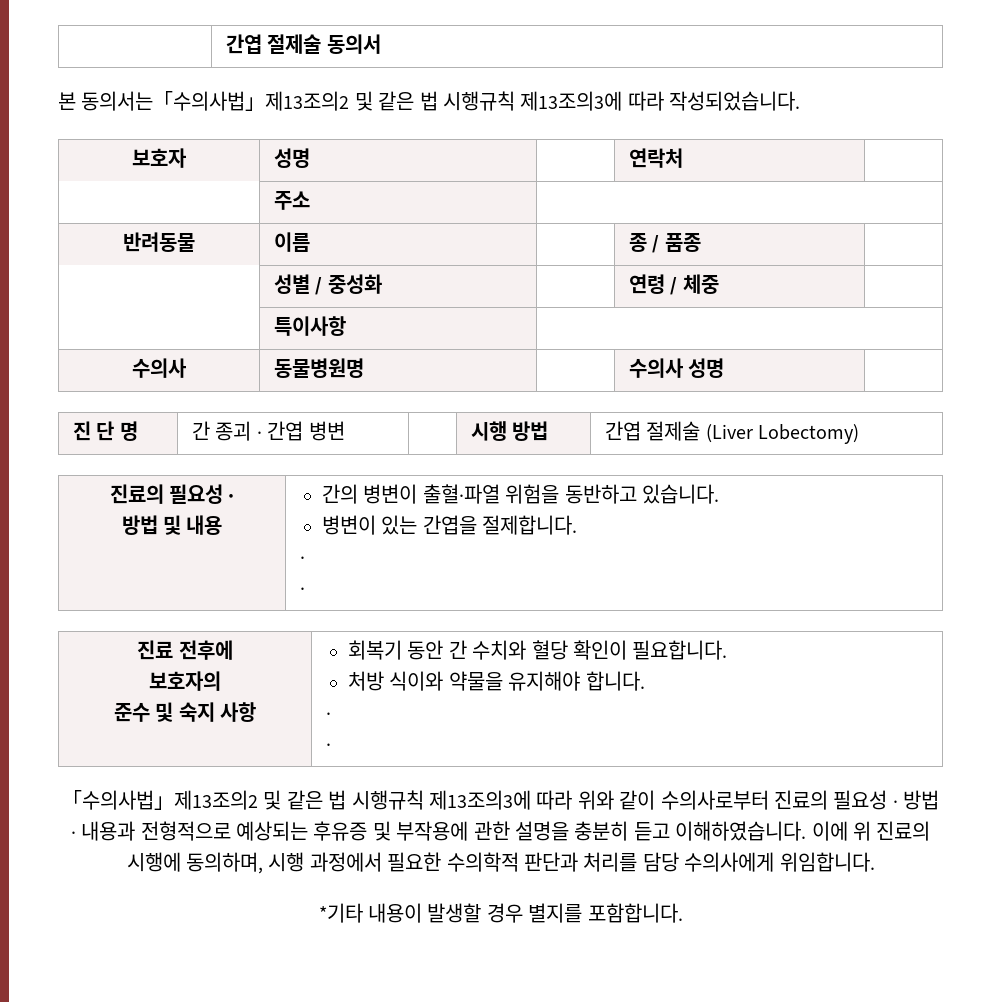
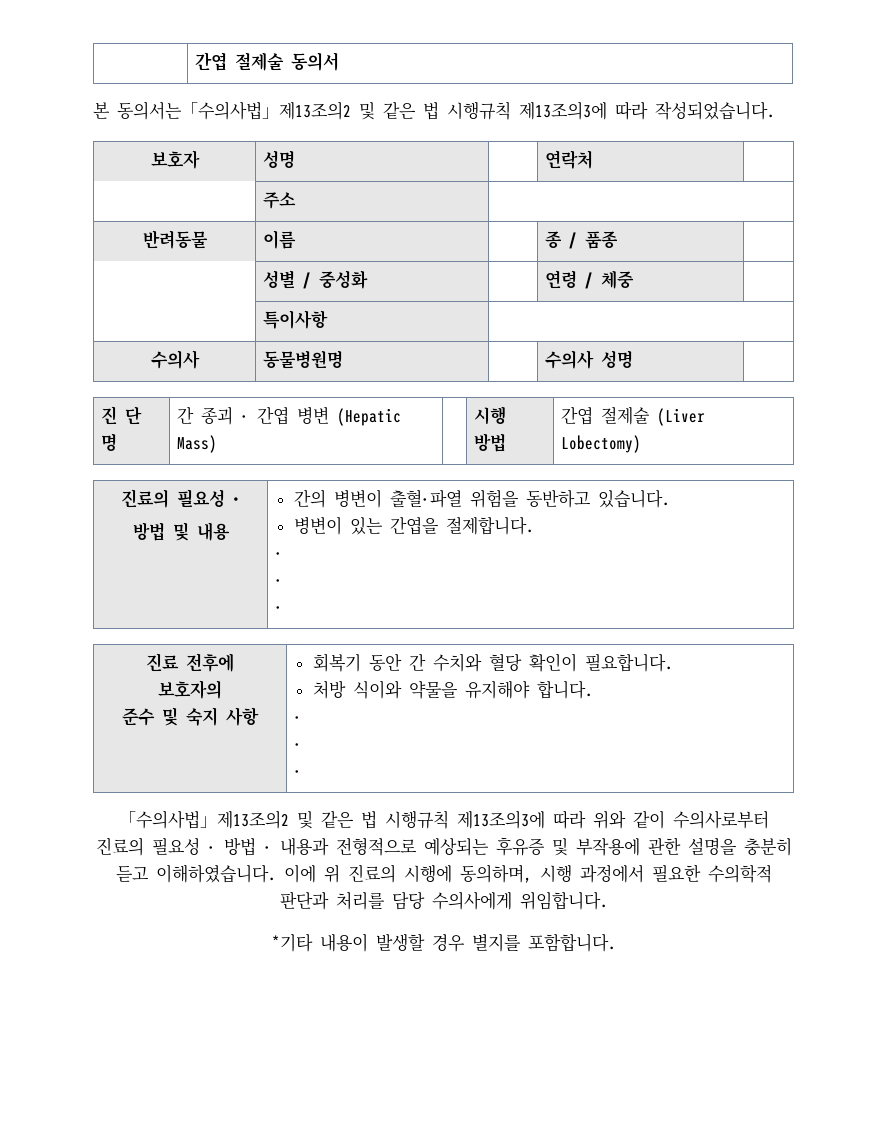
- 진 단 명 | 간 종괴 · 간엽 병변 | | 시행 방법 | 간엽 절제술 (Liver Lobectomy)
+ 진 단 명 | 간 종괴 · 간엽 병변 (Hepatic Mass) | | 시행 방법 | 간엽 절제술 (Liver Lobectomy)
  진료의 필요성 ·
  방법 및 내용 | 간의 병변이 출혈·파열 위험을 동반하고 있습니다.
  병변이 있는 간엽을 절제합니다.
+ ·
  진료 전후에
  보호자의
  준수 및 숙지 사항 | 회복기 동안 간 수치와 혈당 확인이 필요합니다.
  처방 식이와 약물을 유지해야 합니다.
+ ·

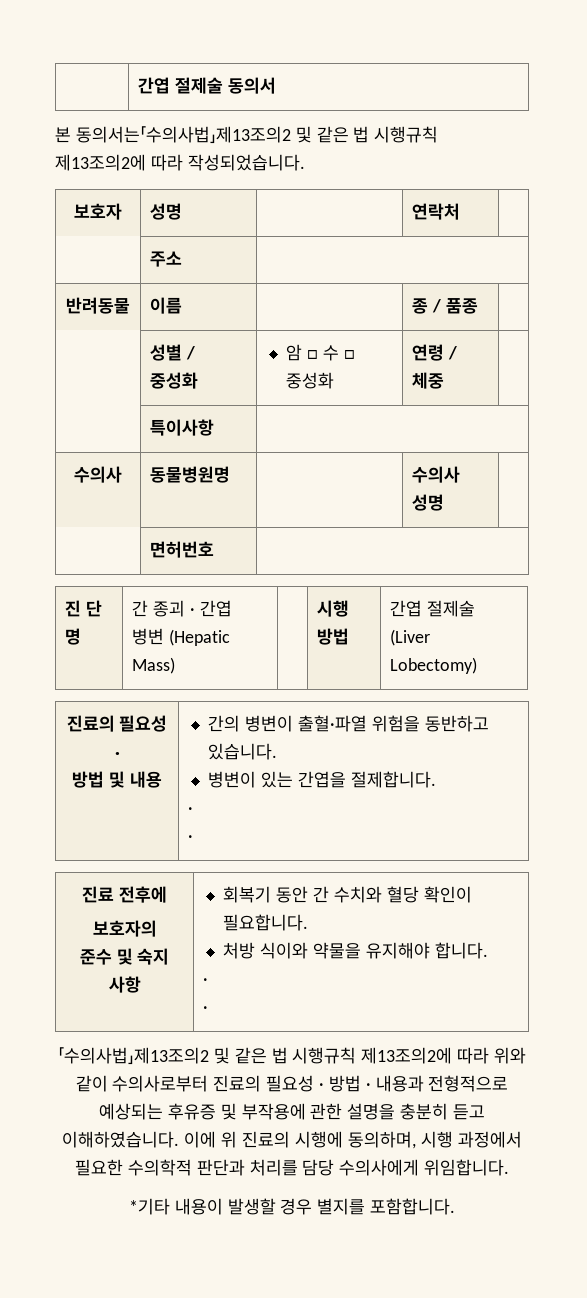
- 본 동의서는「수의사법」제13조의2 및 같은 법 시행규칙 제13조의3에 따라 작성되었습니다.
+ 본 동의서는「수의사법」제13조의2 및 같은 법 시행규칙 제13조의2에 따라 작성되었습니다.
- | 성별 / 중성화 | | 연령 / 체중 |
+ | 성별 / 중성화 | 암 □ 수 □ 중성화 | 연령 / 체중 |
+ | 면허번호 |
  진 단 명 | 간 종괴 · 간엽 병변 (Hepatic Mass) | | 시행 방법 | 간엽 절제술 (Liver Lobectomy)
  진료의 필요성 ·
  방법 및 내용 | 간의 병변이 출혈·파열 위험을 동반하고 있습니다.
  병변이 있는 간엽을 절제합니다.
- ·
  진료 전후에
  보호자의
  준수 및 숙지 사항 | 회복기 동안 간 수치와 혈당 확인이 필요합니다.
  처방 식이와 약물을 유지해야 합니다.
  ·
  ·
- ·
- 「수의사법」제13조의2 및 같은 법 시행규칙 제13조의3에 따라 위와 같이 수의사로부터 진료의 필요성 · 방법 · 내용과 전형적으로 예상되는 후유증 및 부작용에 관한 설명을 충분히 듣고 이해하였습니다.
+ 「수의사법」제13조의2 및 같은 법 시행규칙 제13조의2에 따라 위와 같이 수의사로부터 진료의 필요성 · 방법 · 내용과 전형적으로 예상되는 후유증 및 부작용에 관한 설명을 충분히 듣고 이해하였습니다.

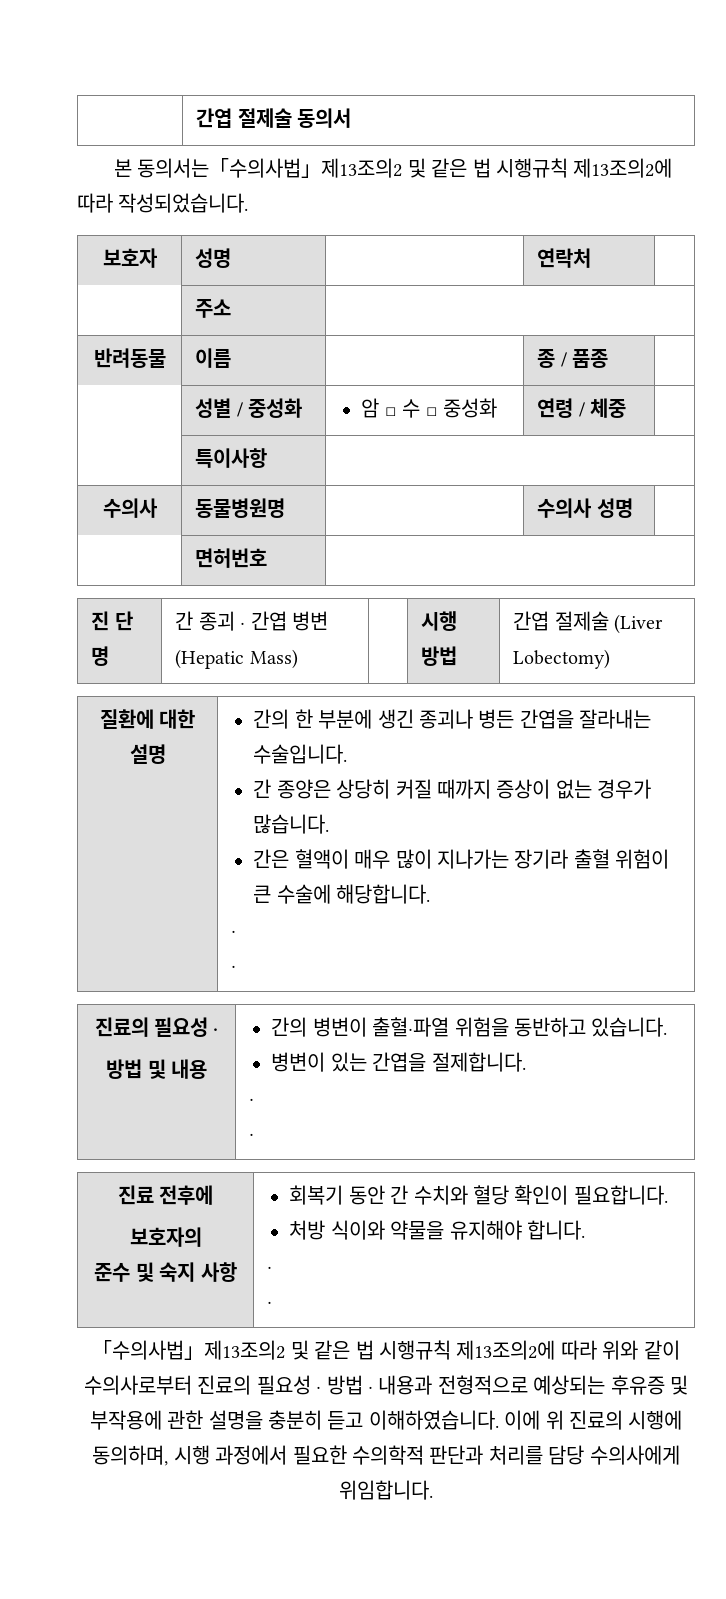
+ 질환에 대한 설명 | 간의 한 부분에 생긴 종괴나 병든 간엽을 잘라내는 수술입니다.
+ 간 종양은 상당히 커질 때까지 증상이 없는 경우가 많습니다.
+ 간은 혈액이 매우 많이 지나가는 장기라 출혈 위험이 큰 수술에 해당합니다.
+ ·
+ ·
- *기타 내용이 발생할 경우 별지를 포함합니다.

